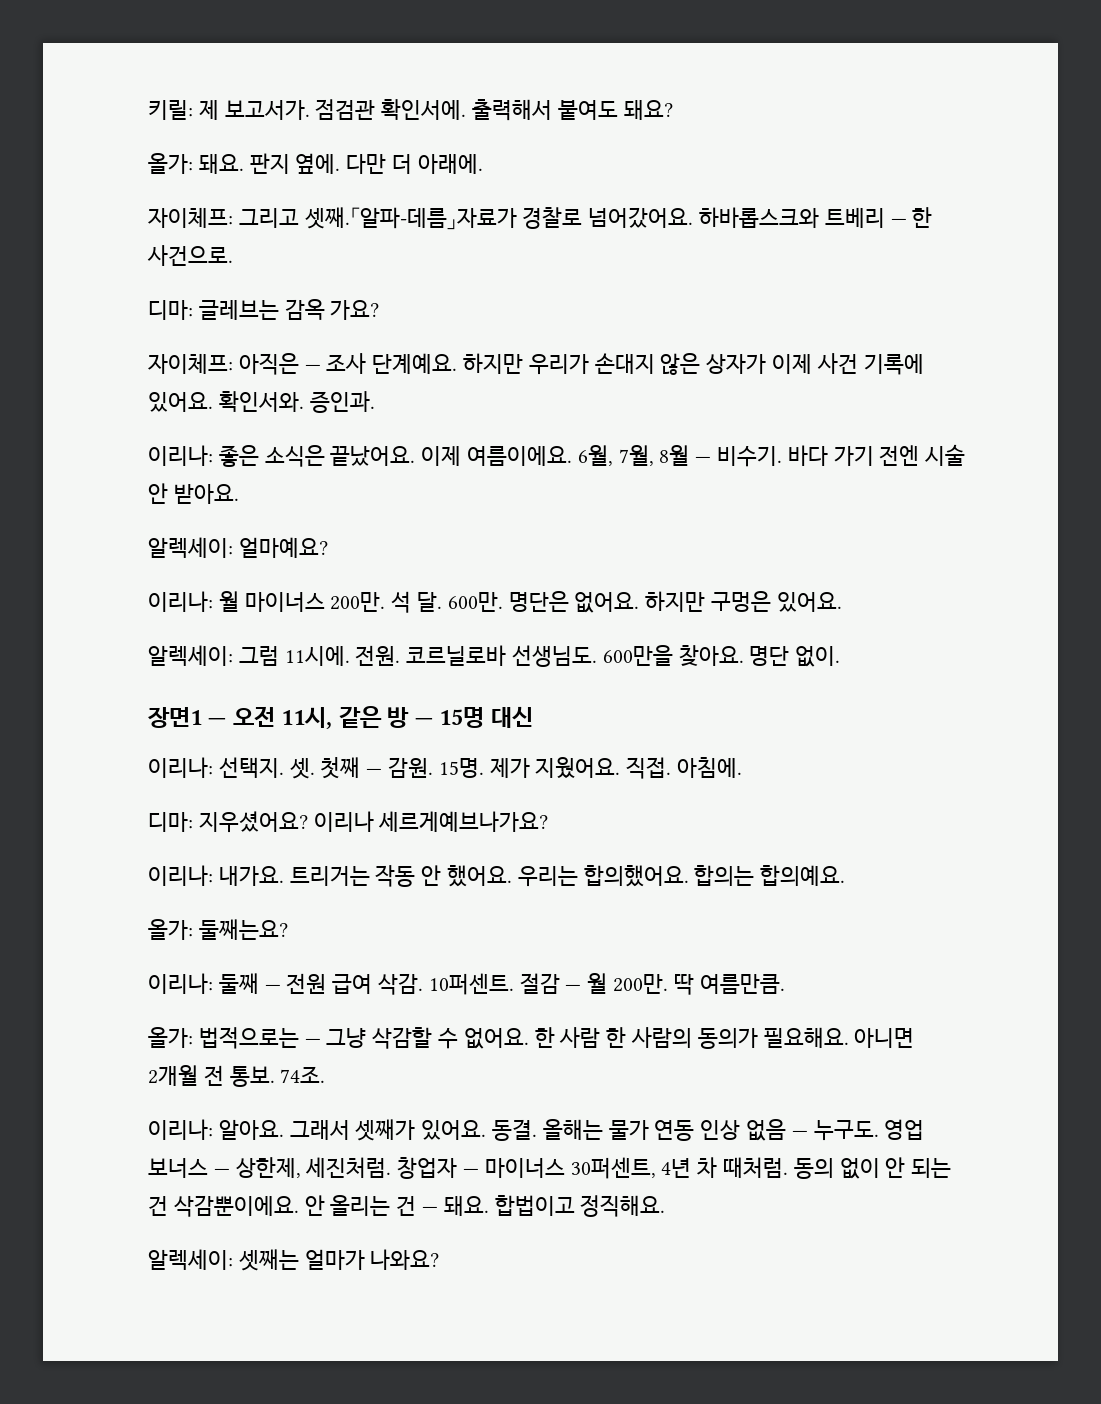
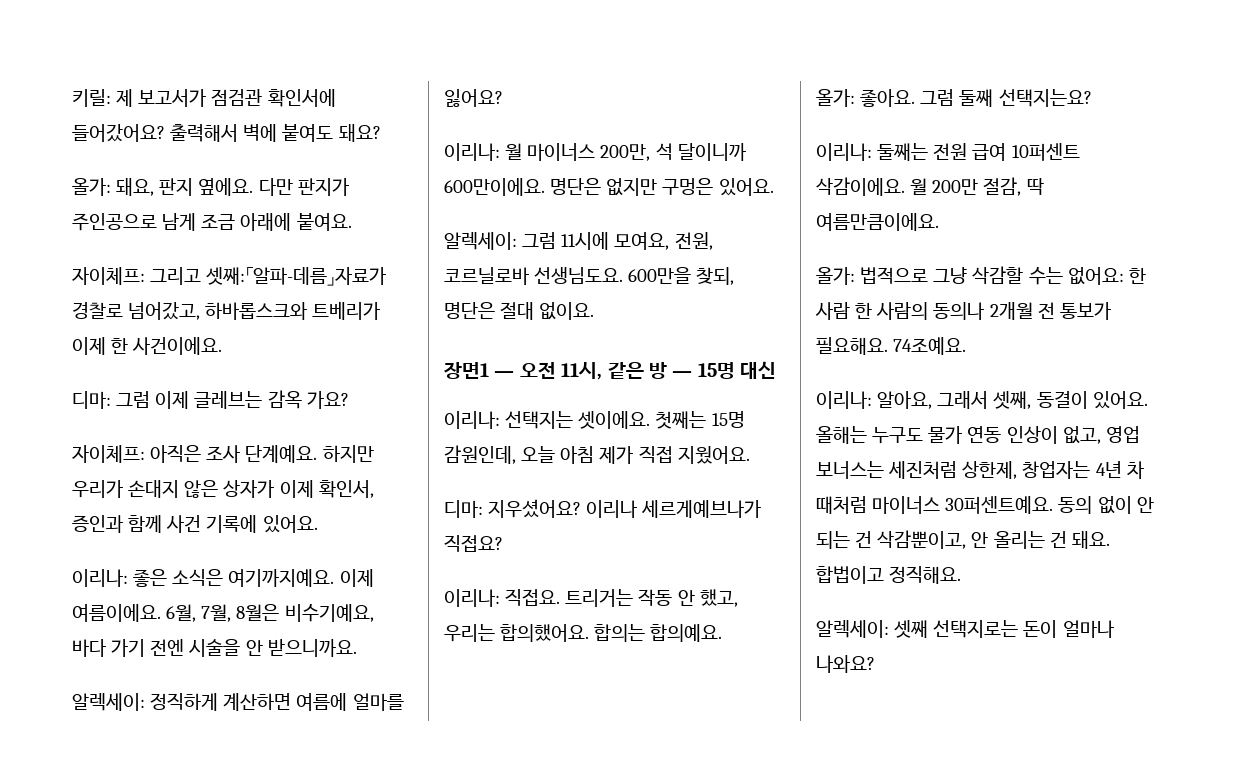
- 키릴: 제 보고서가. 점검관 확인서에. 출력해서 붙여도 돼요?
- 올가: 돼요. 판지 옆에. 다만 더 아래에.
+ 키릴: 제 보고서가 점검관 확인서에 들어갔어요? 출력해서 벽에 붙여도 돼요?
+ 올가: 돼요, 판지 옆에요. 다만 판지가 주인공으로 남게 조금 아래에 붙여요.
- 자이체프: 그리고 셋째.「알파-데름」자료가 경찰로 넘어갔어요. 하바롭스크와 트베리 — 한 사건으로.
- 디마: 글레브는 감옥 가요?
+ 자이체프: 그리고 셋째:「알파-데름」자료가 경찰로 넘어갔고, 하바롭스크와 트베리가 이제 한 사건이에요.
+ 디마: 그럼 이제 글레브는 감옥 가요?
- 자이체프: 아직은 — 조사 단계예요.
+ 자이체프: 아직은 조사 단계예요.
- 하지만 우리가 손대지 않은 상자가 이제 사건 기록에 있어요. 확인서와. 증인과.
+ 하지만 우리가 손대지 않은 상자가 이제 확인서, 증인과 함께 사건 기록에 있어요.
- 이리나: 좋은 소식은 끝났어요.
+ 이리나: 좋은 소식은 여기까지예요.
- 6월, 7월, 8월 — 비수기. 바다 가기 전엔 시술 안 받아요.
- 알렉세이: 얼마예요?
- 이리나: 월 마이너스 200만. 석 달. 600만. 명단은 없어요. 하지만 구멍은 있어요.
- 알렉세이: 그럼 11시에. 전원. 코르닐로바 선생님도. 600만을 찾아요. 명단 없이.
+ 6월, 7월, 8월은 비수기예요, 바다 가기 전엔 시술을 안 받으니까요.
+ 알렉세이: 정직하게 계산하면 여름에 얼마를 잃어요?
+ 이리나: 월 마이너스 200만, 석 달이니까 600만이에요. 명단은 없지만 구멍은 있어요.
+ 알렉세이: 그럼 11시에 모여요, 전원, 코르닐로바 선생님도요. 600만을 찾되, 명단은 절대 없이요.
- 이리나: 선택지. 셋. 첫째 — 감원. 15명. 제가 지웠어요. 직접. 아침에.
+ 이리나: 선택지는 셋이에요. 첫째는 15명 감원인데, 오늘 아침 제가 직접 지웠어요.
- 이리나 세르게예브나가요?
- 이리나: 내가요.
+ 이리나 세르게예브나가 직접요?
+ 이리나: 직접요.
- 트리거는 작동 안 했어요. 우리는 합의했어요.
+ 트리거는 작동 안 했고, 우리는 합의했어요.
- 올가: 둘째는요?
- 이리나: 둘째 — 전원 급여 삭감. 10퍼센트. 절감 — 월 200만. 딱 여름만큼.
- 올가: 법적으로는 — 그냥 삭감할 수 없어요. 한 사람 한 사람의 동의가 필요해요. 아니면 2개월 전 통보. 74조.
- 이리나: 알아요. 그래서 셋째가 있어요. 동결. 올해는 물가 연동 인상 없음 — 누구도. 영업 보너스 — 상한제, 세진처럼. 창업자 — 마이너스 30퍼센트, 4년 차 때처럼.
+ 올가: 좋아요. 그럼 둘째 선택지는요?
+ 이리나: 둘째는 전원 급여 10퍼센트 삭감이에요. 월 200만 절감, 딱 여름만큼이에요.
+ 올가: 법적으로 그냥 삭감할 수는 없어요: 한 사람 한 사람의 동의나 2개월 전 통보가 필요해요. 74조예요.
+ 이리나: 알아요, 그래서 셋째, 동결이 있어요. 올해는 누구도 물가 연동 인상이 없고, 영업 보너스는 세진처럼 상한제, 창업자는 4년 차 때처럼 마이너스 30퍼센트예요.
- 동의 없이 안 되는 건 삭감뿐이에요. 안 올리는 건 — 돼요.
+ 동의 없이 안 되는 건 삭감뿐이고, 안 올리는 건 돼요.
- 알렉세이: 셋째는 얼마가 나와요?
+ 알렉세이: 셋째 선택지로는 돈이 얼마나 나와요?

